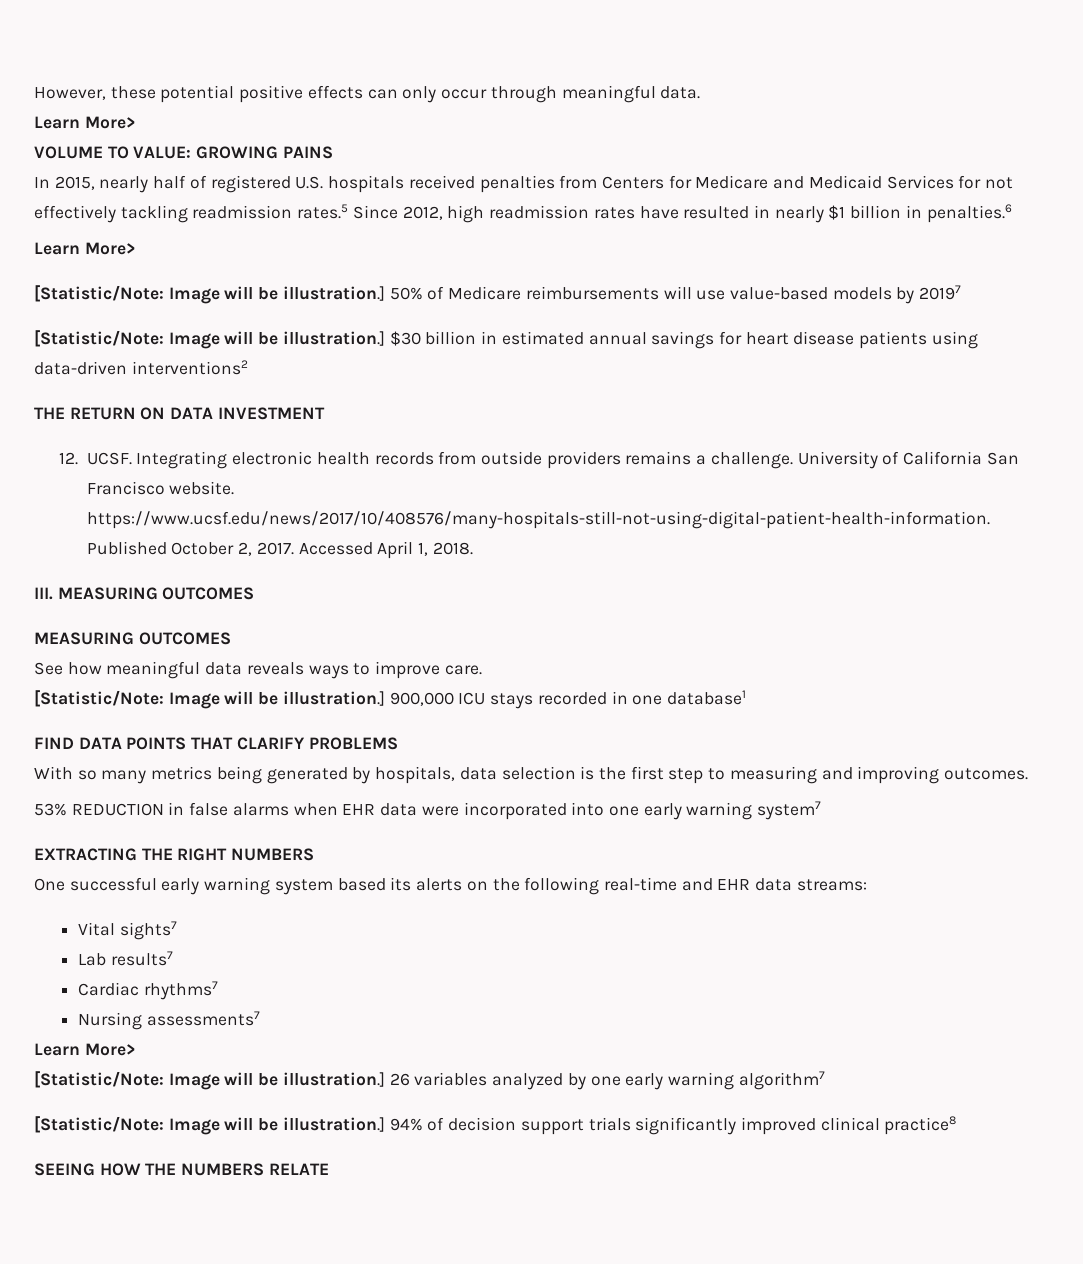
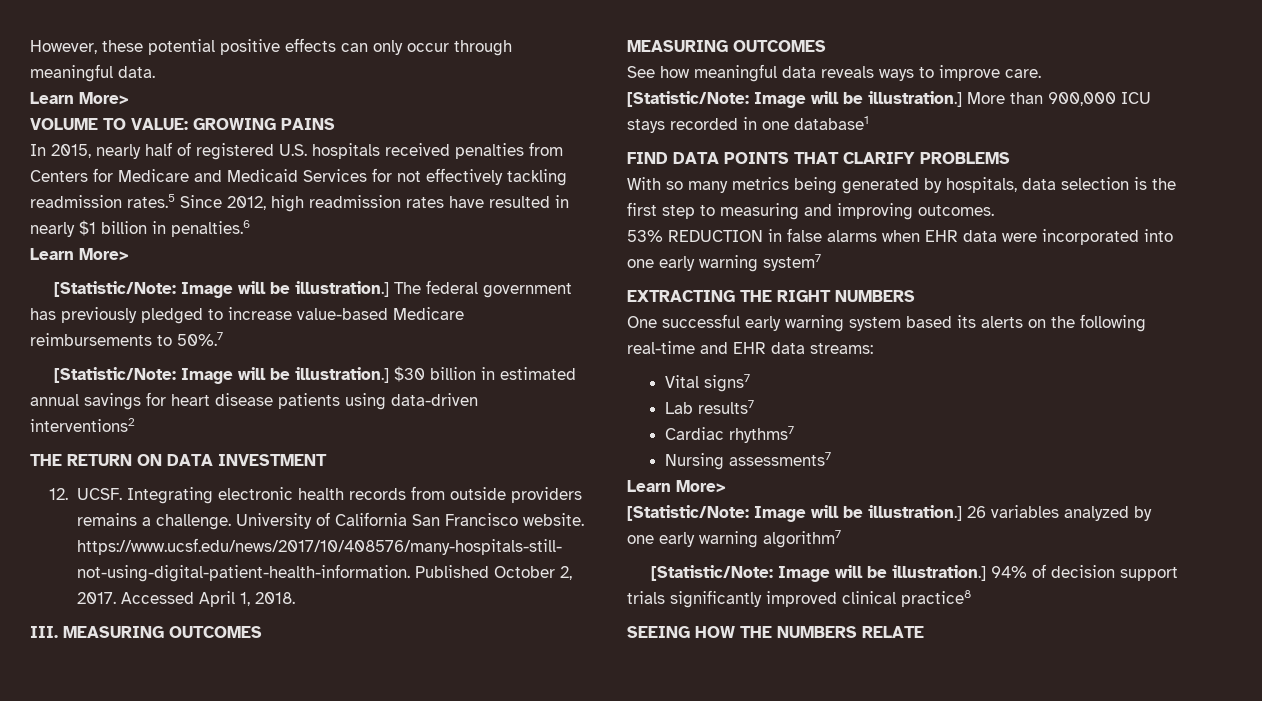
- 50% of Medicare reimbursements will use value-based models by 20197
+ The federal government has previously pledged to increase value-based Medicare reimbursements to 50%.7
- 900,000 ICU stays recorded in one database1
+ More than 900,000 ICU stays recorded in one database1
- Vital sights7
+ Vital signs7

